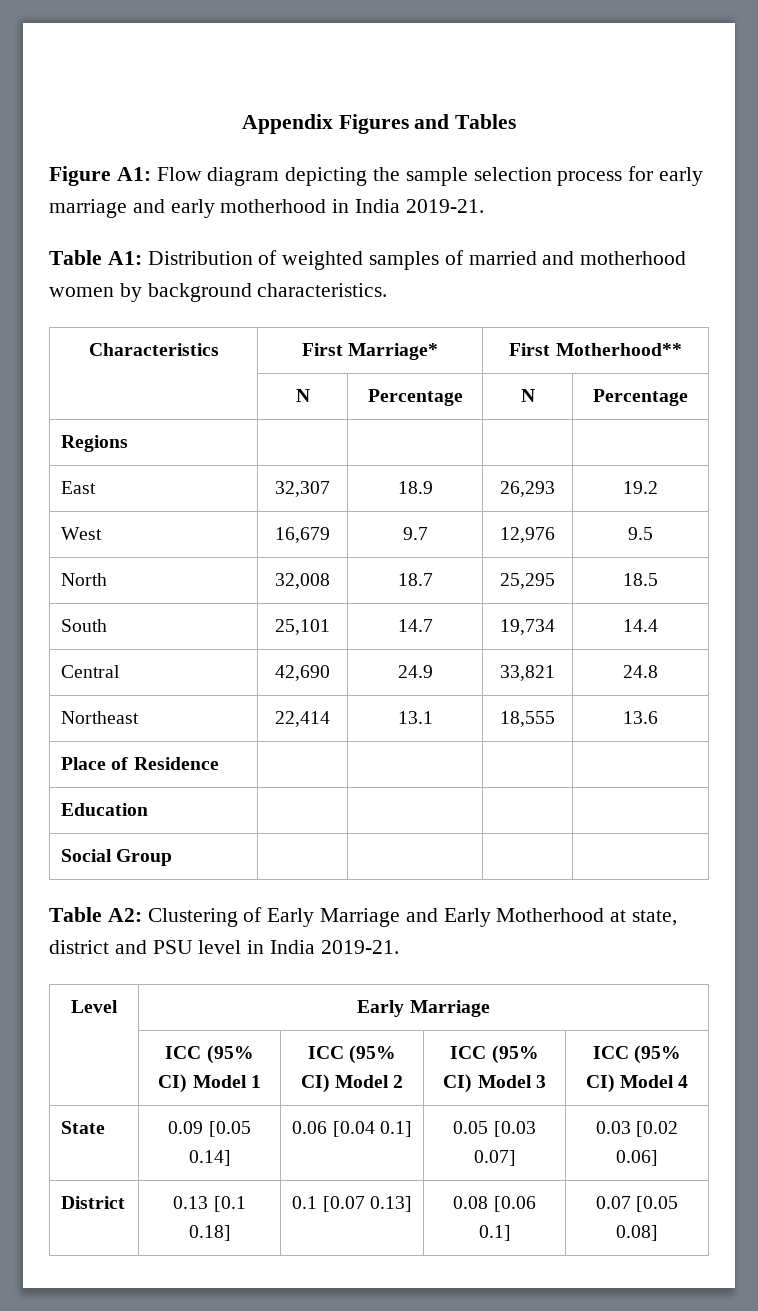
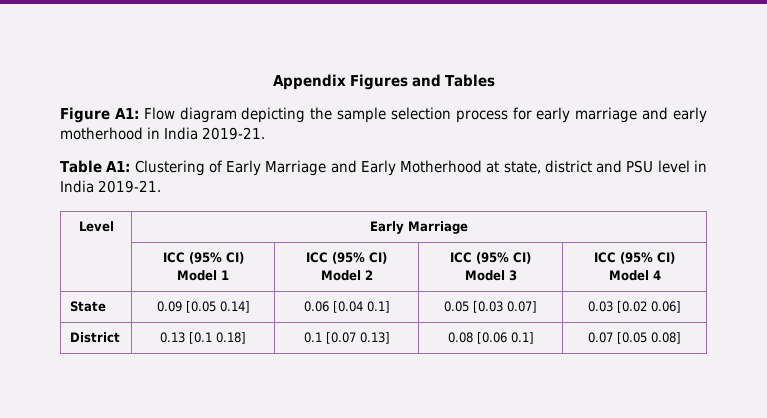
- Table A1: Distribution of weighted samples of married and motherhood women by background characteristics.
- Characteristics | First Marriage* | First Motherhood**
- | N | Percentage | N | Percentage
- Regions | | | |
- East | 32,307 | 18.9 | 26,293 | 19.2
- West | 16,679 | 9.7 | 12,976 | 9.5
- North | 32,008 | 18.7 | 25,295 | 18.5
- South | 25,101 | 14.7 | 19,734 | 14.4
- Central | 42,690 | 24.9 | 33,821 | 24.8
- Northeast | 22,414 | 13.1 | 18,555 | 13.6
- Place of Residence | | | |
- Education | | | |
- Social Group | | | |
- Table A2: Clustering of Early Marriage and Early Motherhood at state, district and PSU level in India 2019-21.
+ Table A1: Clustering of Early Marriage and Early Motherhood at state, district and PSU level in India 2019-21.

